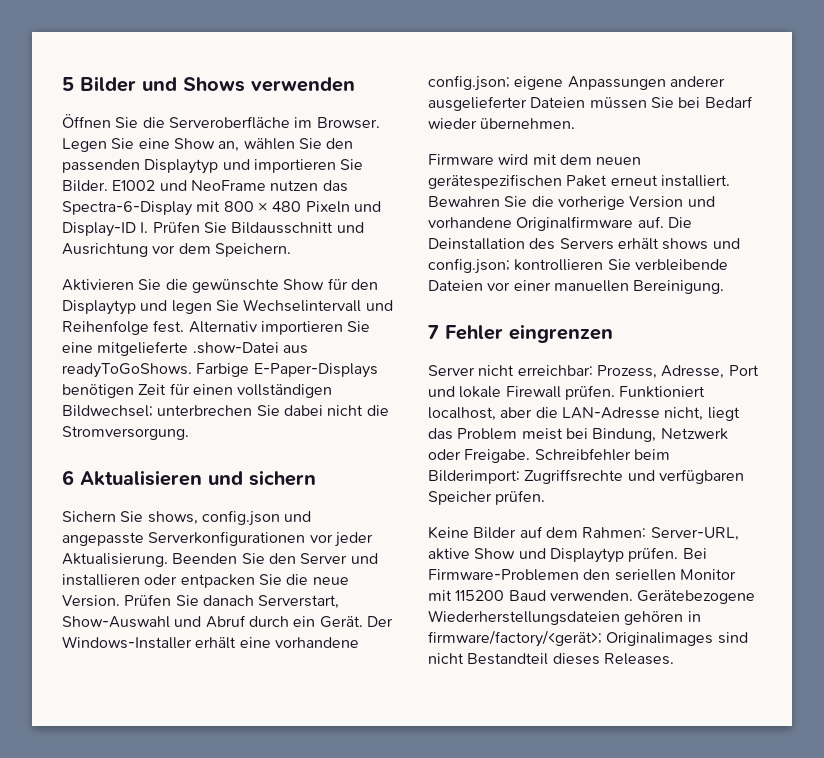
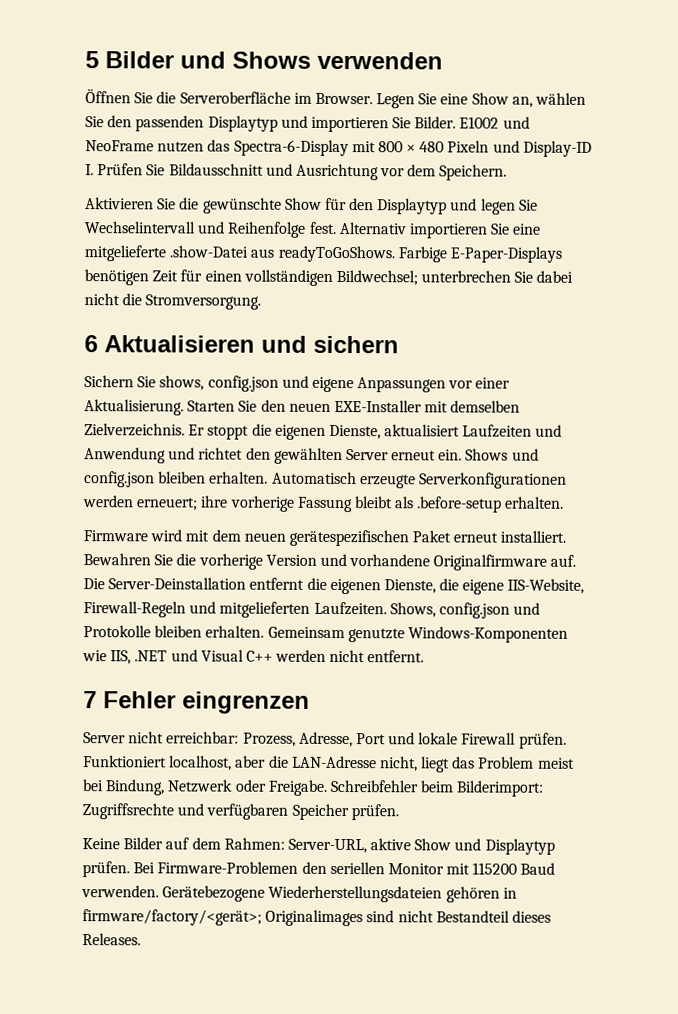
- Sichern Sie shows, config.json und angepasste Serverkonfigurationen vor jeder Aktualisierung. Beenden Sie den Server und installieren oder entpacken Sie die neue Version. Prüfen Sie danach Serverstart, Show-Auswahl und Abruf durch ein Gerät. Der Windows-Installer erhält eine vorhandene config.json; eigene Anpassungen anderer ausgelieferter Dateien müssen Sie bei Bedarf wieder übernehmen.
+ Sichern Sie shows, config.json und eigene Anpassungen vor einer Aktualisierung. Starten Sie den neuen EXE-Installer mit demselben Zielverzeichnis. Er stoppt die eigenen Dienste, aktualisiert Laufzeiten und Anwendung und richtet den gewählten Server erneut ein. Shows und config.json bleiben erhalten. Automatisch erzeugte Serverkonfigurationen werden erneuert; ihre vorherige Fassung bleibt als .before-setup erhalten.
- Die Deinstallation des Servers erhält shows und config.json; kontrollieren Sie verbleibende Dateien vor einer manuellen Bereinigung.
+ Die Server-Deinstallation entfernt die eigenen Dienste, die eigene IIS-Website, Firewall-Regeln und mitgelieferten Laufzeiten. Shows, config.json und Protokolle bleiben erhalten. Gemeinsam genutzte Windows-Komponenten wie IIS, .NET und Visual C++ werden nicht entfernt.

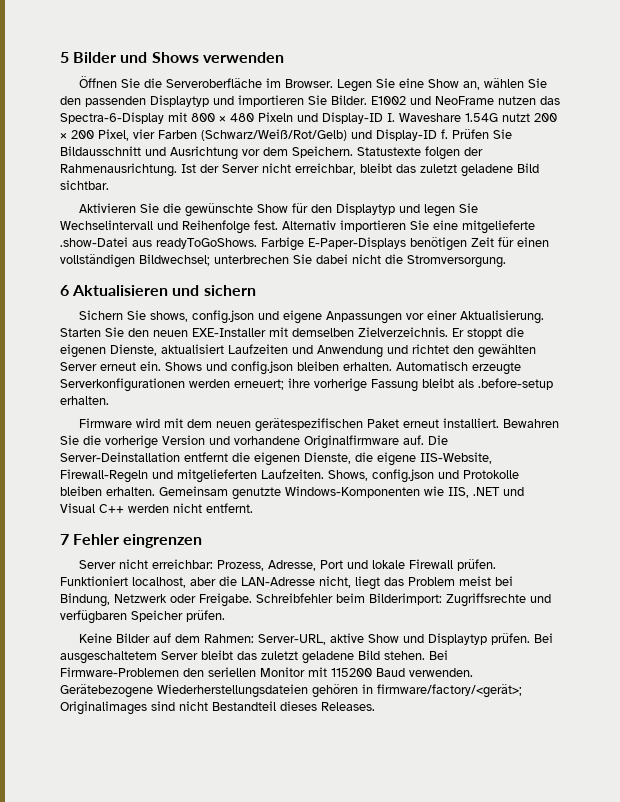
- E1002 und NeoFrame nutzen das Spectra-6-Display mit 800 × 480 Pixeln und Display-ID I. Prüfen Sie Bildausschnitt und Ausrichtung vor dem Speichern.
+ E1002 und NeoFrame nutzen das Spectra-6-Display mit 800 × 480 Pixeln und Display-ID I. Waveshare 1.54G nutzt 200 × 200 Pixel, vier Farben (Schwarz/Weiß/Rot/Gelb) und Display-ID f. Prüfen Sie Bildausschnitt und Ausrichtung vor dem Speichern. Statustexte folgen der Rahmenausrichtung. Ist der Server nicht erreichbar, bleibt das zuletzt geladene Bild sichtbar.
- Bei Firmware-Problemen den seriellen Monitor mit 115200 Baud verwenden.
+ Bei ausgeschaltetem Server bleibt das zuletzt geladene Bild stehen. Bei Firmware-Problemen den seriellen Monitor mit 115200 Baud verwenden.

